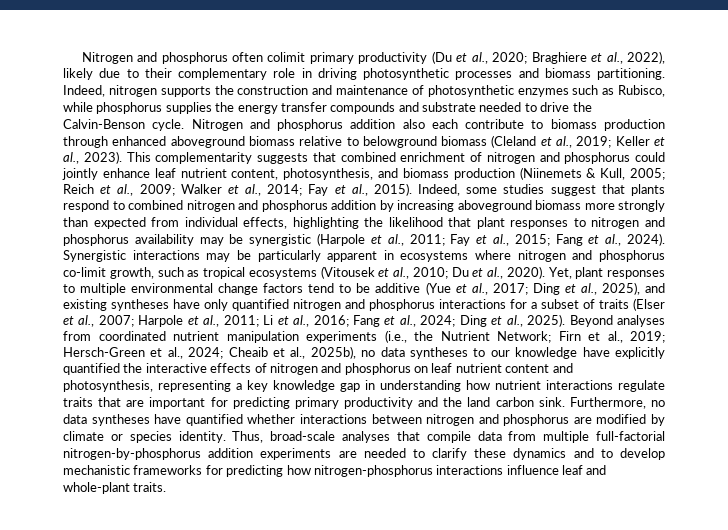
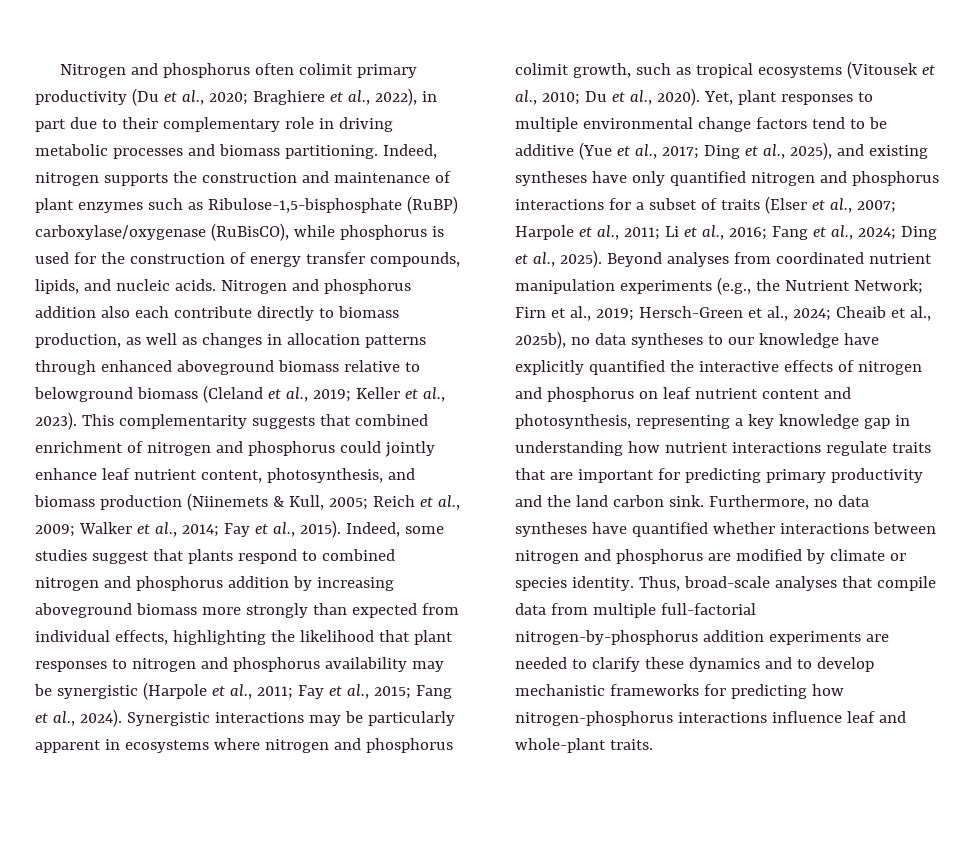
- Nitrogen and phosphorus often colimit primary productivity (Du et al., 2020; Braghiere et al., 2022), likely due to their complementary role in driving photosynthetic processes and biomass partitioning.
+ Nitrogen and phosphorus often colimit primary productivity (Du et al., 2020; Braghiere et al., 2022), in part due to their complementary role in driving metabolic processes and biomass partitioning.
- Indeed, nitrogen supports the construction and maintenance of photosynthetic enzymes such as Rubisco, while phosphorus supplies the energy transfer compounds and substrate needed to drive the Calvin-Benson cycle.
+ Indeed, nitrogen supports the construction and maintenance of plant enzymes such as Ribulose-1,5-bisphosphate (RuBP) carboxylase/oxygenase (RuBisCO), while phosphorus is used for the construction of energy transfer compounds, lipids, and nucleic acids.
- Nitrogen and phosphorus addition also each contribute to biomass production through enhanced aboveground biomass relative to belowground biomass (Cleland et al., 2019; Keller et al., 2023).
+ Nitrogen and phosphorus addition also each contribute directly to biomass production, as well as changes in allocation patterns through enhanced aboveground biomass relative to belowground biomass (Cleland et al., 2019; Keller et al., 2023).
- Synergistic interactions may be particularly apparent in ecosystems where nitrogen and phosphorus co-limit growth, such as tropical ecosystems (Vitousek et al., 2010; Du et al., 2020).
+ Synergistic interactions may be particularly apparent in ecosystems where nitrogen and phosphorus colimit growth, such as tropical ecosystems (Vitousek et al., 2010; Du et al., 2020).
- Beyond analyses from coordinated nutrient manipulation experiments (i.e., the Nutrient Network;
+ Beyond analyses from coordinated nutrient manipulation experiments (e.g., the Nutrient Network;

